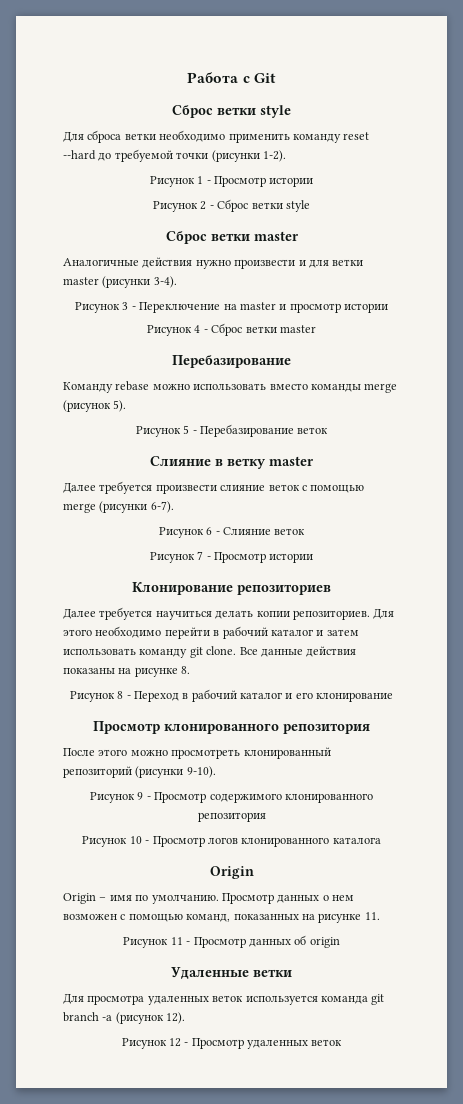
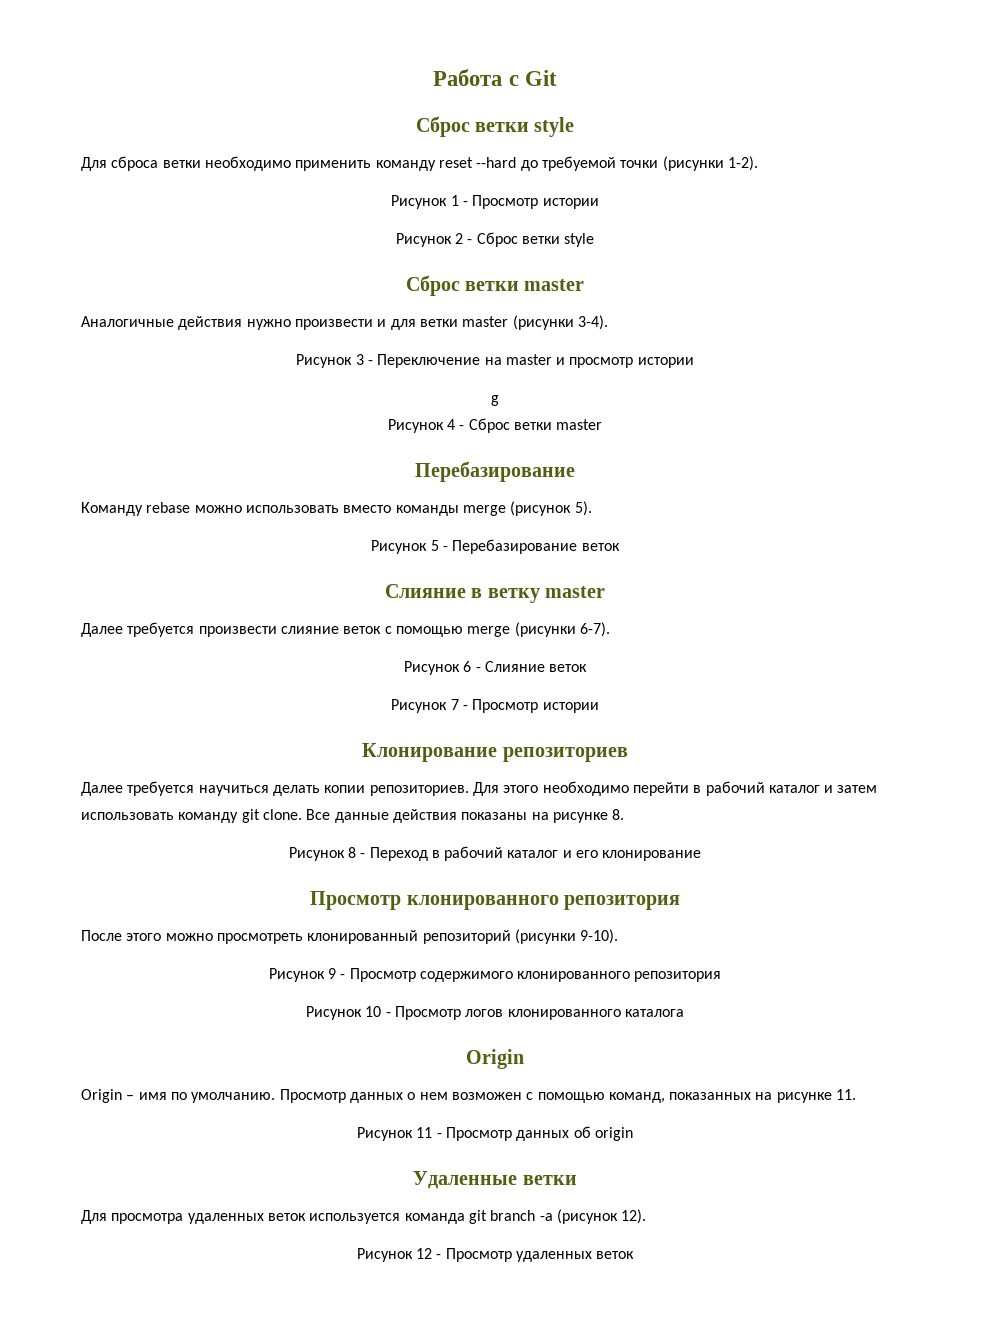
+ g

